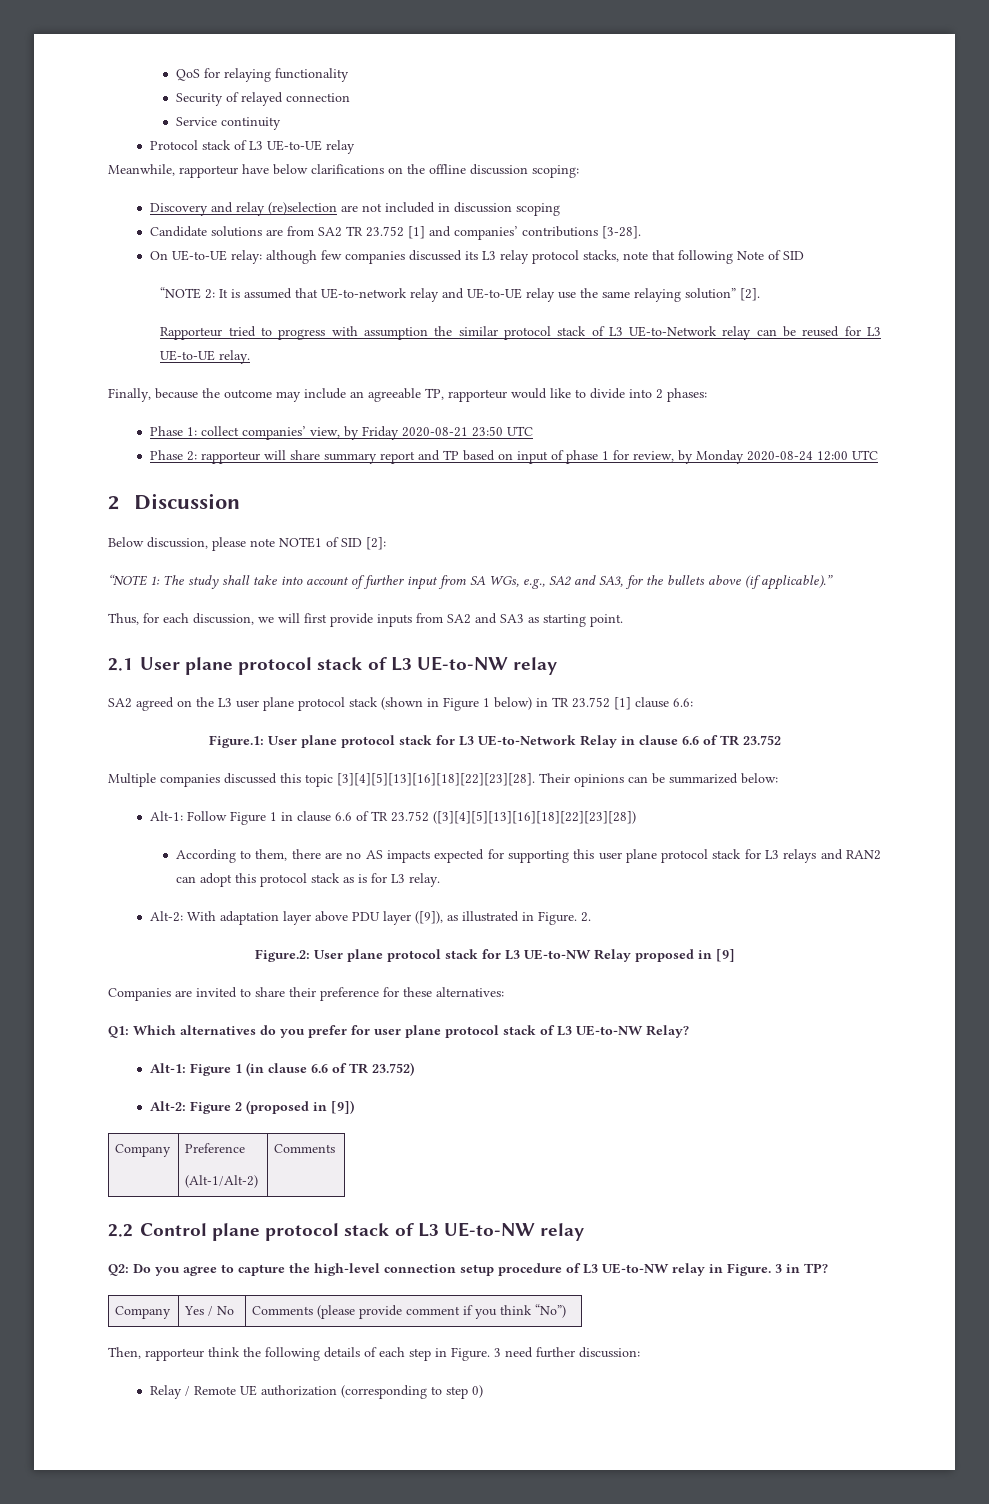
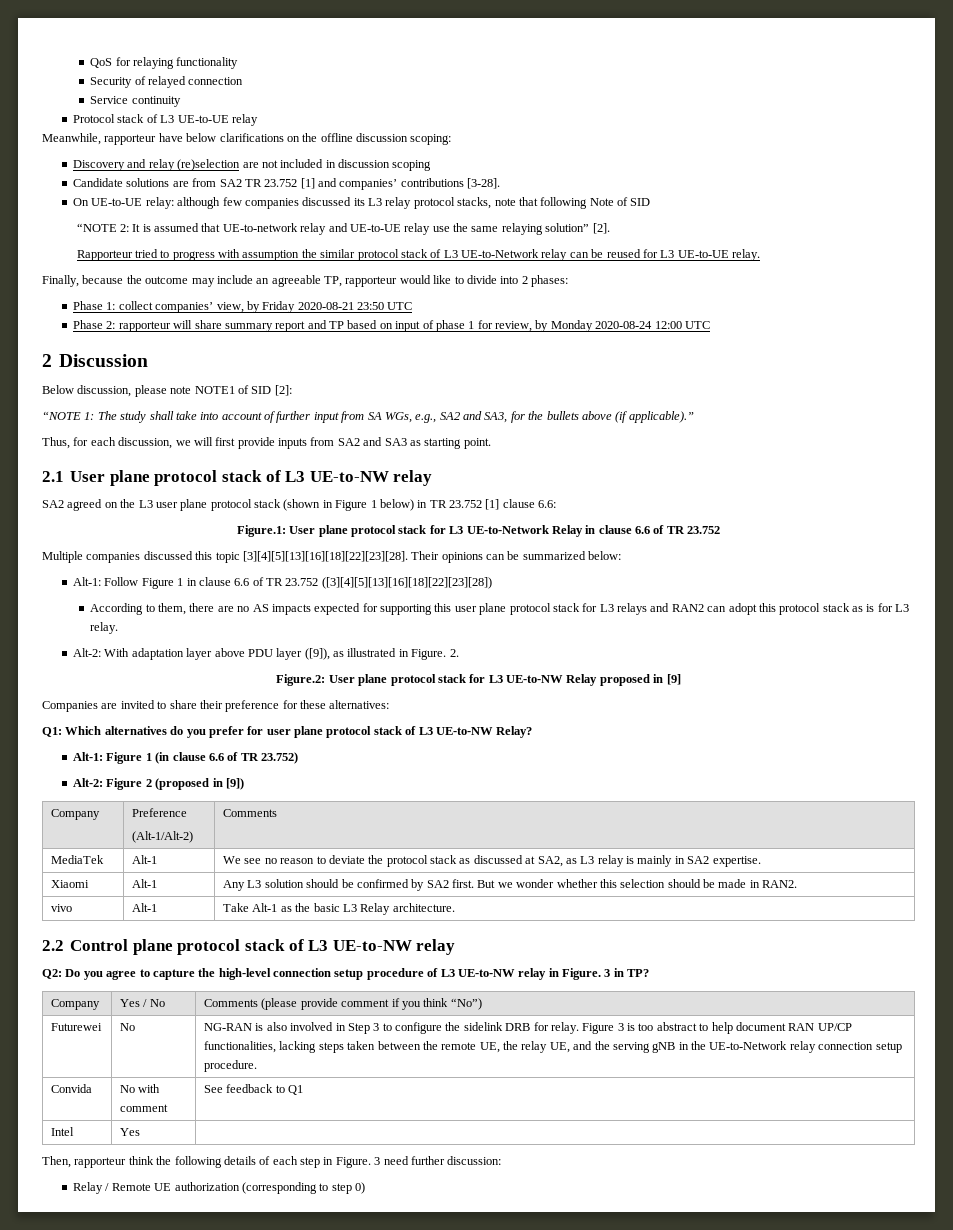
+ MediaTek | Alt-1 | We see no reason to deviate the protocol stack as discussed at SA2, as L3 relay is mainly in SA2 expertise.
+ Xiaomi | Alt-1 | Any L3 solution should be confirmed by SA2 first. But we wonder whether this selection should be made in RAN2.
+ vivo | Alt-1 | Take Alt-1 as the basic L3 Relay architecture.
+ Futurewei | No | NG-RAN is also involved in Step 3 to configure the sidelink DRB for relay. Figure 3 is too abstract to help document RAN UP/CP functionalities, lacking steps taken between the remote UE, the relay UE, and the serving gNB in the UE-to-Network relay connection setup procedure.
+ Convida | No with comment | See feedback to Q1
+ Intel | Yes |

